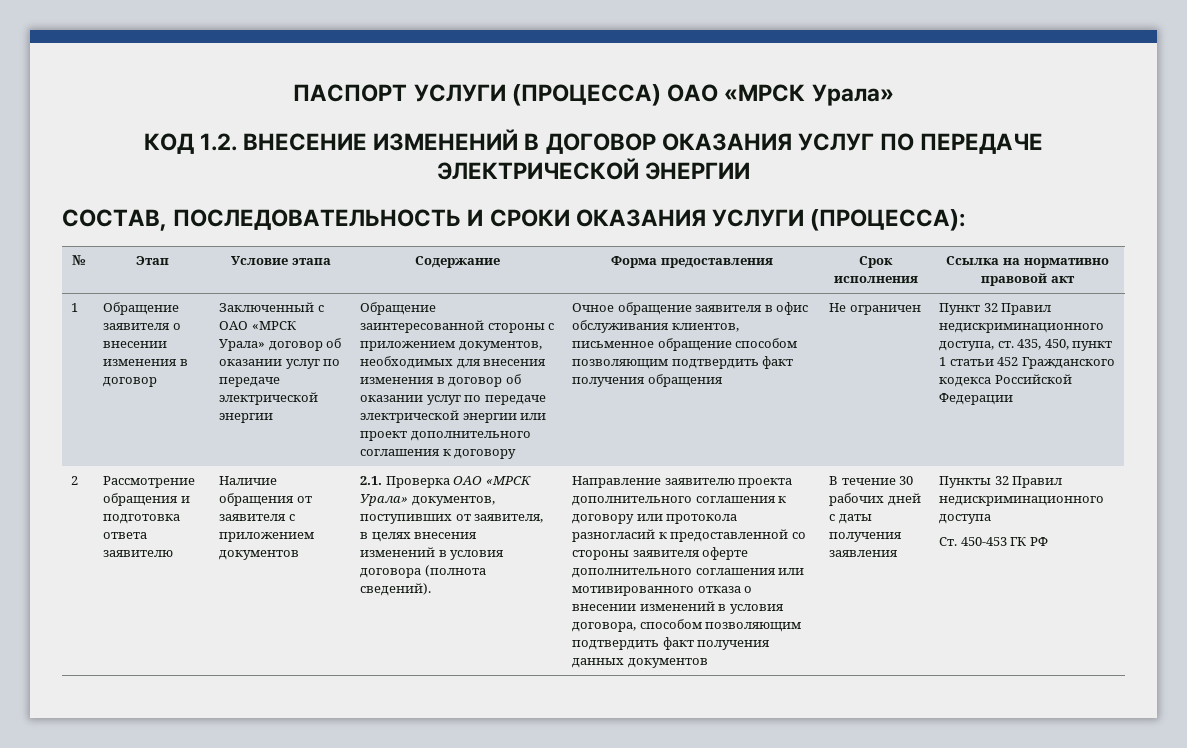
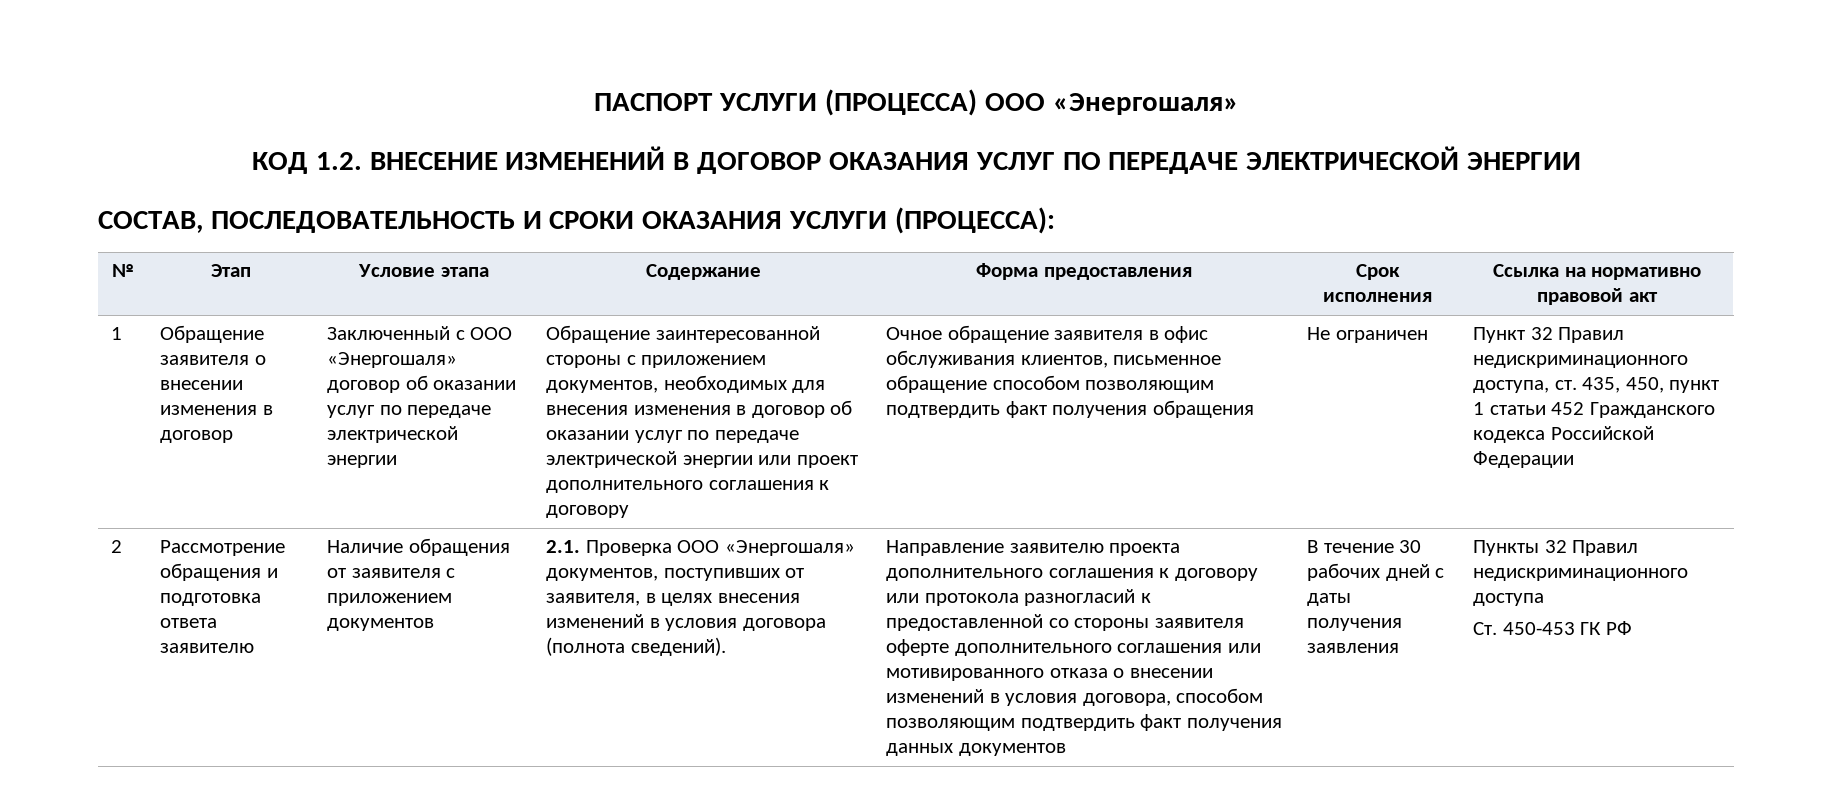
- ПАСПОРТ УСЛУГИ (ПРОЦЕССА) ОАО «МРСК Урала»
+ ПАСПОРТ УСЛУГИ (ПРОЦЕССА) ООО «Энергошаля»
- Заключенный с ОАО «МРСК Урала» договор об оказании услуг по передаче электрической энергии
+ Заключенный с ООО «Энергошаля» договор об оказании услуг по передаче электрической энергии
- 2.1. Проверка ОАО «МРСК Урала» документов, поступивших от заявителя, в целях внесения изменений в условия договора (полнота сведений).
+ 2.1. Проверка ООО «Энергошаля» документов, поступивших от заявителя, в целях внесения изменений в условия договора (полнота сведений).

